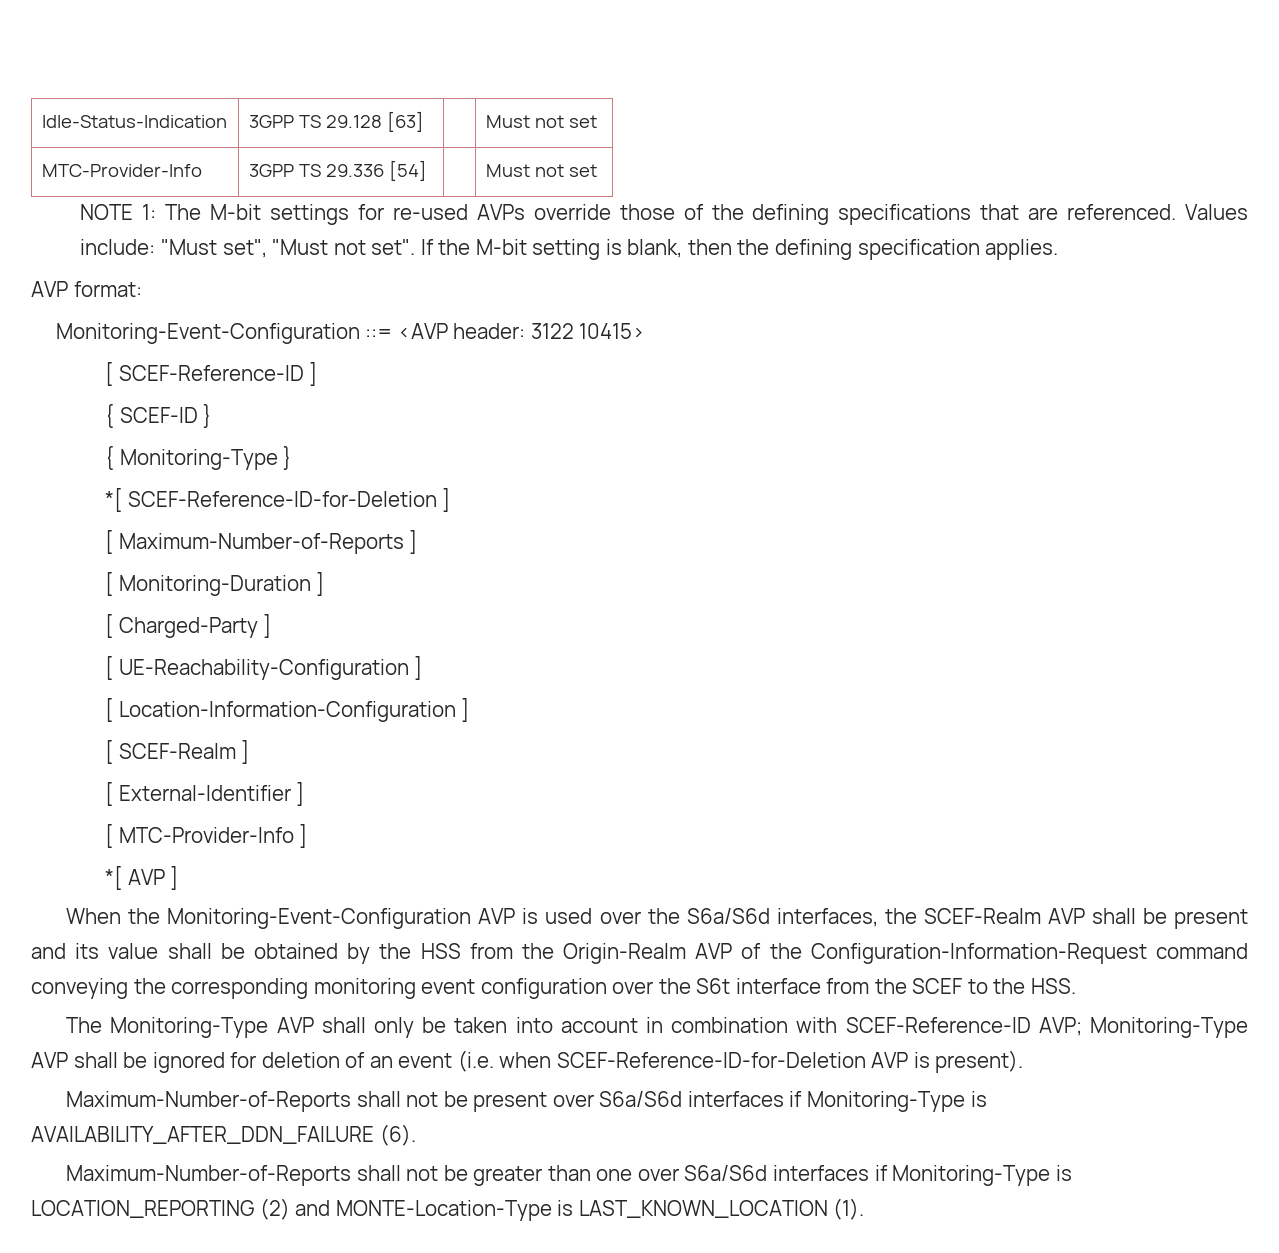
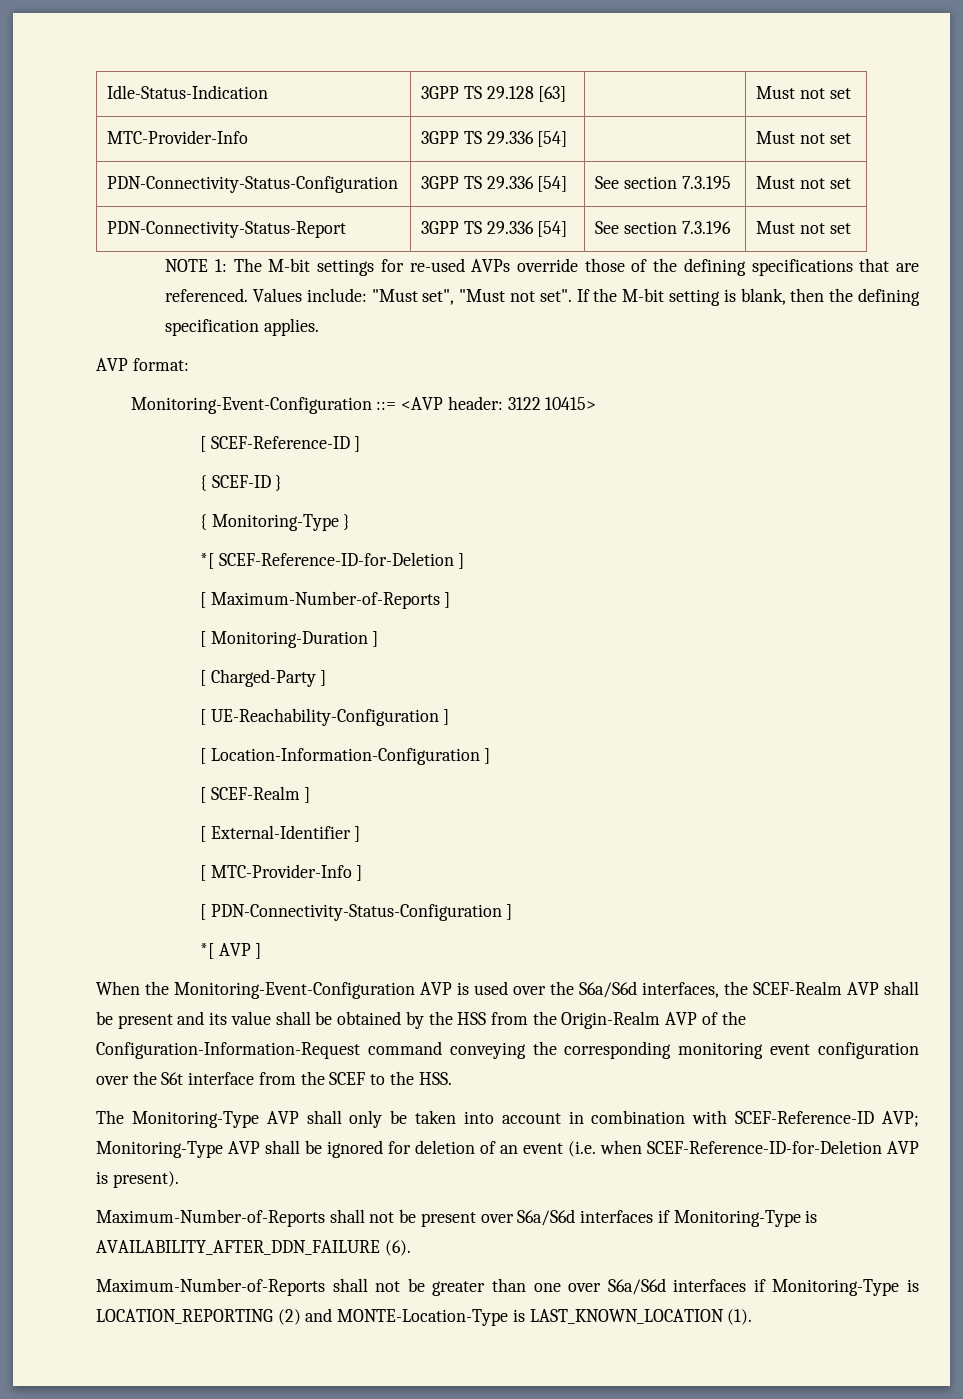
+ PDN-Connectivity-Status-Configuration | 3GPP TS 29.336 [54] | See section 7.3.195 | Must not set
+ PDN-Connectivity-Status-Report | 3GPP TS 29.336 [54] | See section 7.3.196 | Must not set
+ [ PDN-Connectivity-Status-Configuration ]

